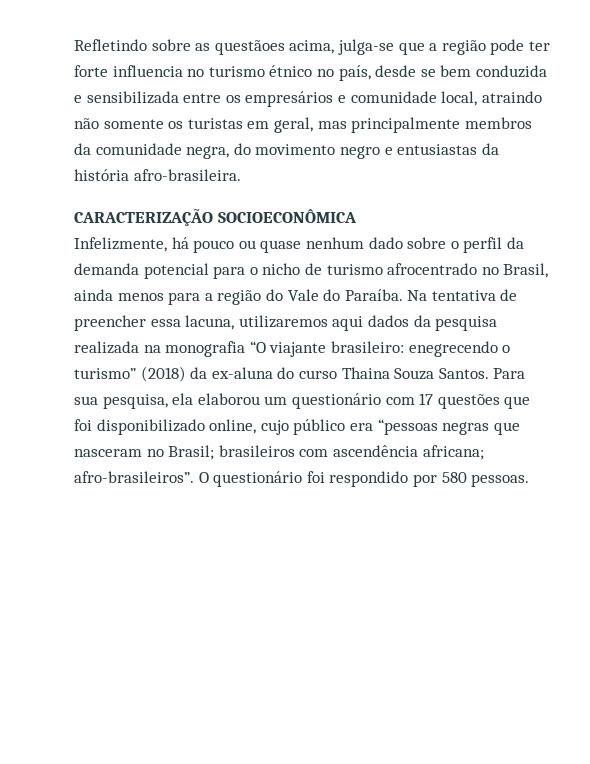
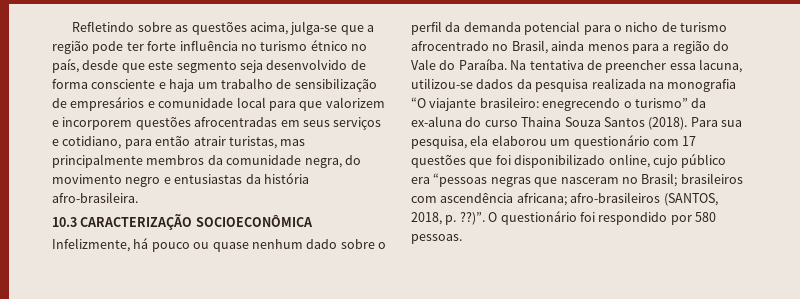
- Refletindo sobre as questãoes acima, julga-se que a região pode ter forte influencia no turismo étnico no país, desde se bem conduzida e sensibilizada entre os empresários e comunidade local, atraindo não somente os turistas em geral, mas principalmente membros da comunidade negra, do movimento negro e entusiastas da história afro-brasileira.
+ Refletindo sobre as questões acima, julga-se que a região pode ter forte influência no turismo étnico no país, desde que este segmento seja desenvolvido de forma consciente e haja um trabalho de sensibilização de empresários e comunidade local para que valorizem e incorporem questões afrocentradas em seus serviços e cotidiano, para então atrair turistas, mas principalmente membros da comunidade negra, do movimento negro e entusiastas da história afro-brasileira.
- CARACTERIZAÇÃO SOCIOECONÔMICA
+ 10.3 CARACTERIZAÇÃO SOCIOECONÔMICA
- Na tentativa de preencher essa lacuna, utilizaremos aqui dados da pesquisa realizada na monografia “O viajante brasileiro: enegrecendo o turismo” (2018) da ex-aluna do curso Thaina Souza Santos.
+ Na tentativa de preencher essa lacuna, utilizou-se dados da pesquisa realizada na monografia “O viajante brasileiro: enegrecendo o turismo” da ex-aluna do curso Thaina Souza Santos (2018).
- Para sua pesquisa, ela elaborou um questionário com 17 questões que foi disponibilizado online, cujo público era “pessoas negras que nasceram no Brasil; brasileiros com ascendência africana; afro-brasileiros”.
+ Para sua pesquisa, ela elaborou um questionário com 17 questões que foi disponibilizado online, cujo público era “pessoas negras que nasceram no Brasil; brasileiros com ascendência africana; afro-brasileiros (SANTOS, 2018, p. ??)”.

